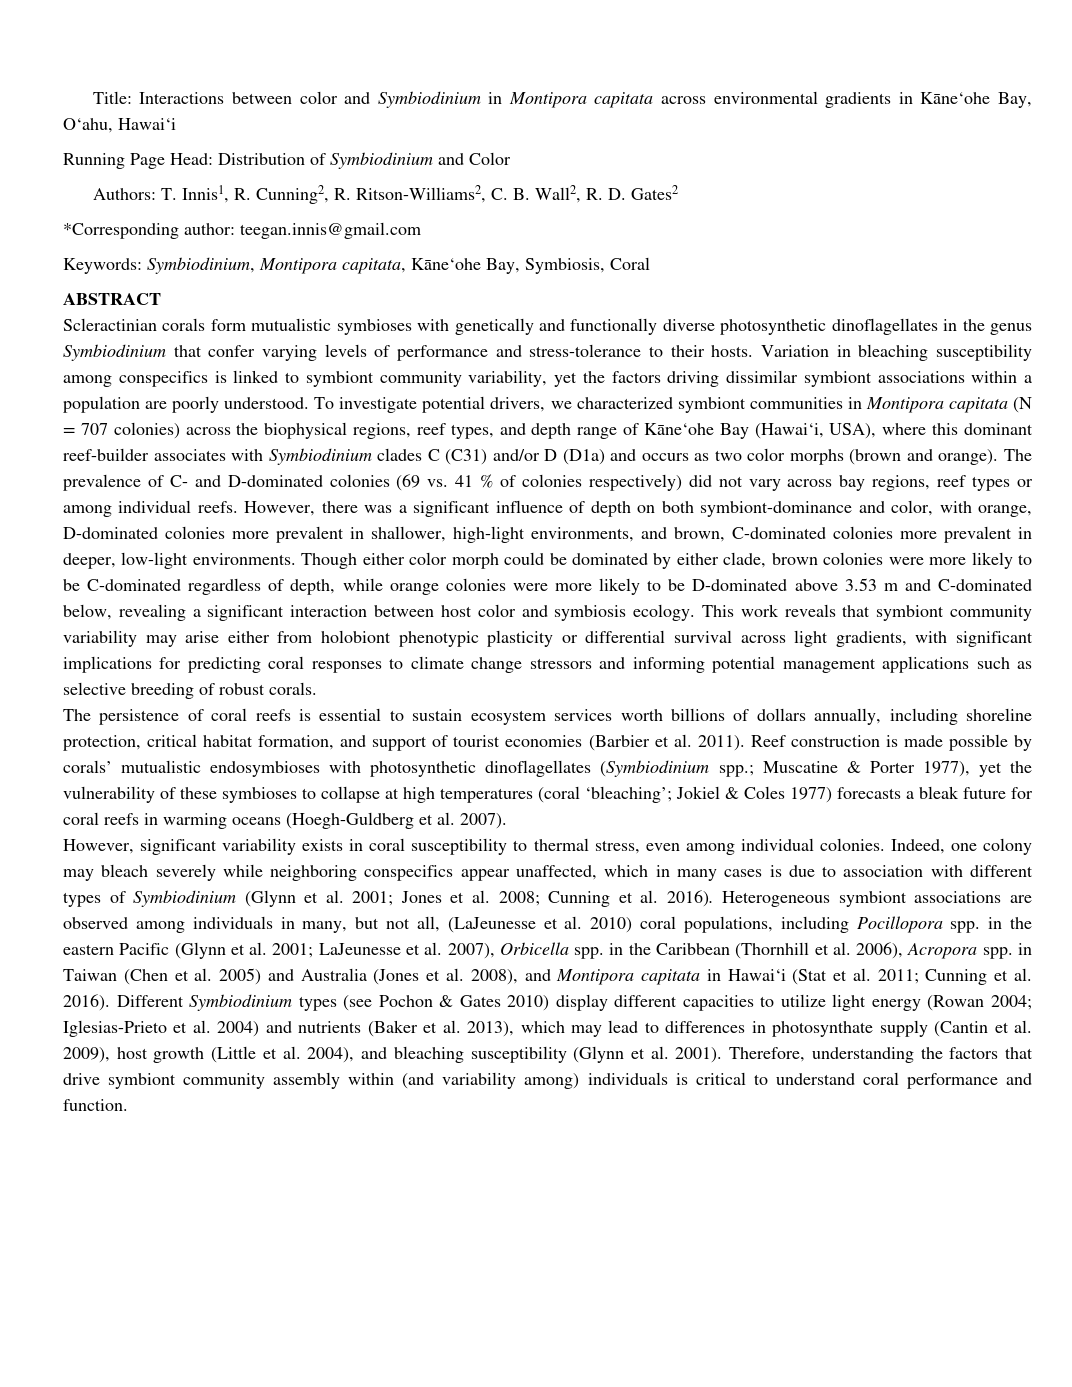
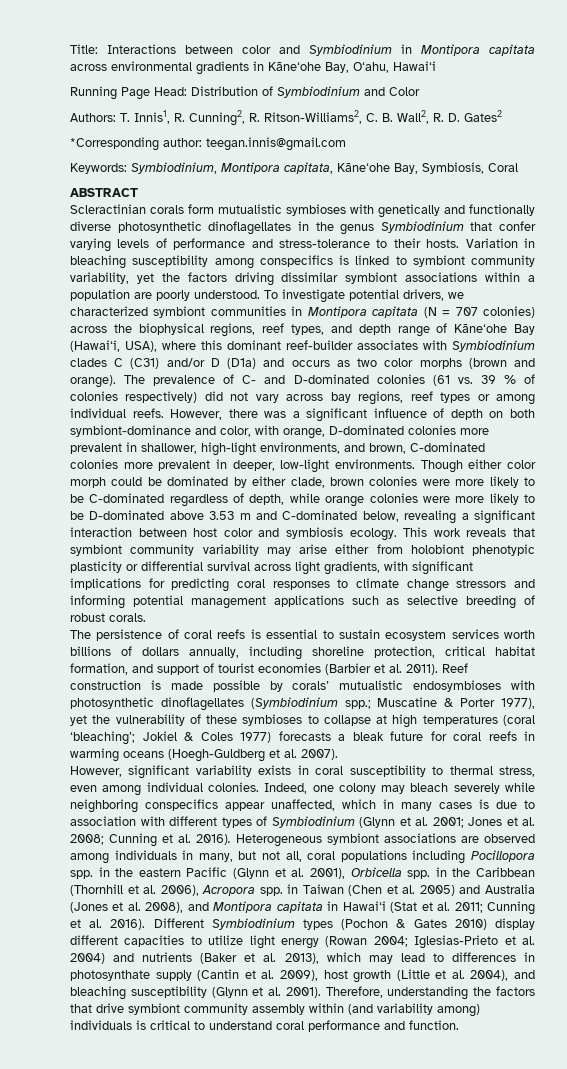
- The prevalence of C- and D-dominated colonies (69 vs. 41 % of colonies respectively) did not vary across bay regions, reef types or among individual reefs.
+ The prevalence of C- and D-dominated colonies (61 vs. 39 % of colonies respectively) did not vary across bay regions, reef types or among individual reefs.
- Heterogeneous symbiont associations are observed among individuals in many, but not all, (LaJeunesse et al. 2010) coral populations, including Pocillopora spp. in the eastern Pacific (Glynn et al. 2001; LaJeunesse et al. 2007), Orbicella spp. in the Caribbean (Thornhill et al. 2006), Acropora spp. in Taiwan (Chen et al. 2005) and Australia (Jones et al. 2008), and Montipora capitata in Hawai‘i (Stat et al. 2011; Cunning et al. 2016).
+ Heterogeneous symbiont associations are observed among individuals in many, but not all, coral populations including Pocillopora spp. in the eastern Pacific (Glynn et al. 2001), Orbicella spp. in the Caribbean (Thornhill et al. 2006), Acropora spp. in Taiwan (Chen et al. 2005) and Australia (Jones et al. 2008), and Montipora capitata in Hawai‘i (Stat et al. 2011; Cunning et al. 2016).
- Different Symbiodinium types (see Pochon & Gates 2010) display different capacities to utilize light energy (Rowan 2004; Iglesias-Prieto et al. 2004) and nutrients (Baker et al. 2013), which may lead to differences in photosynthate supply (Cantin et al. 2009), host growth (Little et al. 2004), and bleaching susceptibility (Glynn et al. 2001).
+ Different Symbiodinium types (Pochon & Gates 2010) display different capacities to utilize light energy (Rowan 2004; Iglesias-Prieto et al. 2004) and nutrients (Baker et al. 2013), which may lead to differences in photosynthate supply (Cantin et al. 2009), host growth (Little et al. 2004), and bleaching susceptibility (Glynn et al. 2001).

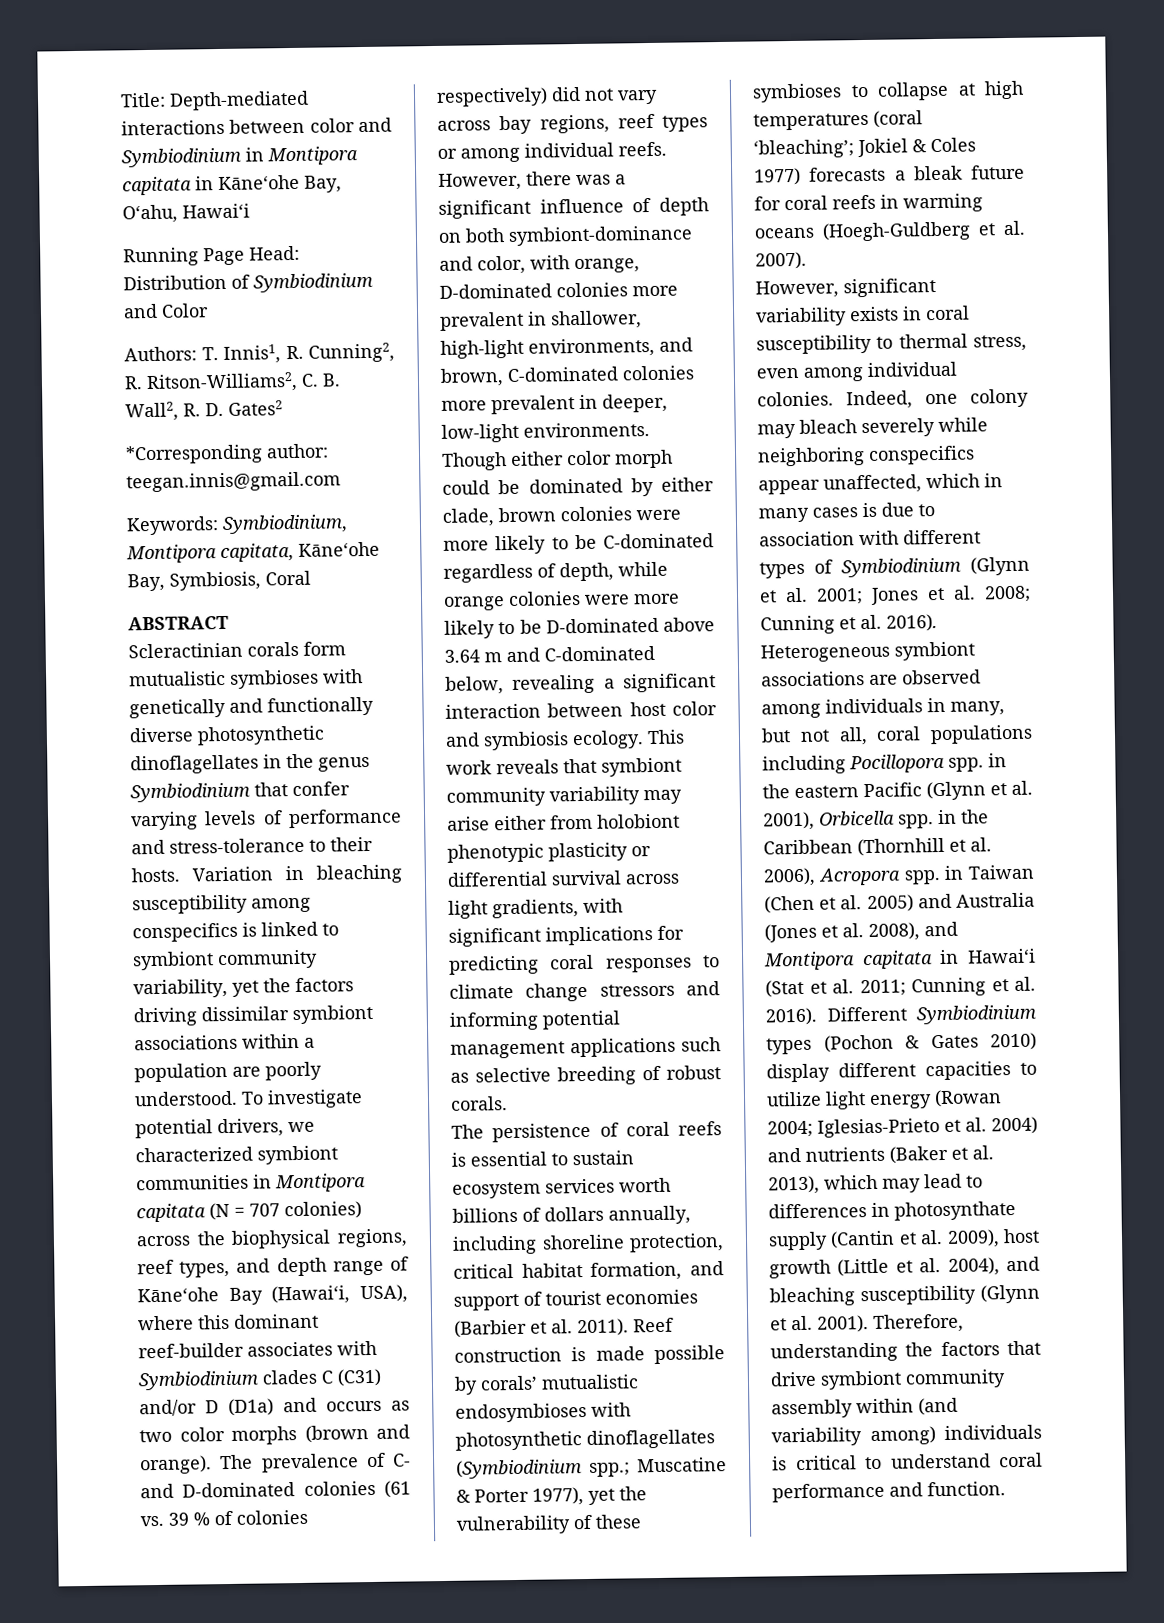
- Title: Interactions between color and Symbiodinium in Montipora capitata across environmental gradients in Kāne‘ohe Bay, O‘ahu, Hawai‘i
+ Title: Depth-mediated interactions between color and Symbiodinium in Montipora capitata in Kāne‘ohe Bay, O‘ahu, Hawai‘i
- Though either color morph could be dominated by either clade, brown colonies were more likely to be C-dominated regardless of depth, while orange colonies were more likely to be D-dominated above 3.53 m and C-dominated below, revealing a significant interaction between host color and symbiosis ecology.
+ Though either color morph could be dominated by either clade, brown colonies were more likely to be C-dominated regardless of depth, while orange colonies were more likely to be D-dominated above 3.64 m and C-dominated below, revealing a significant interaction between host color and symbiosis ecology.

